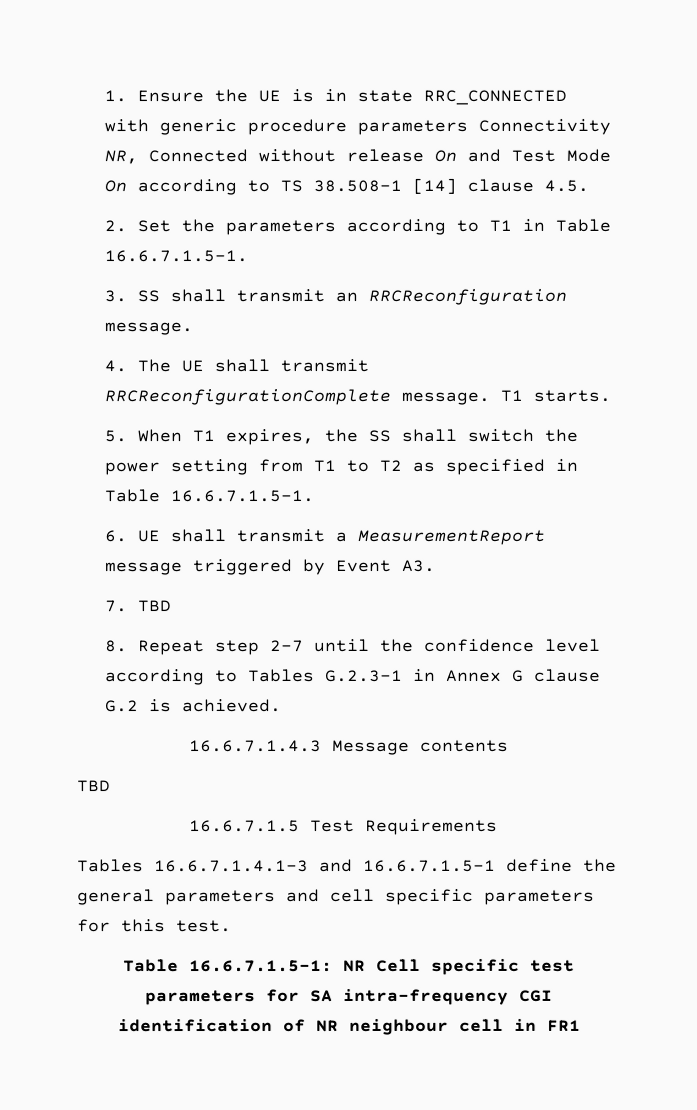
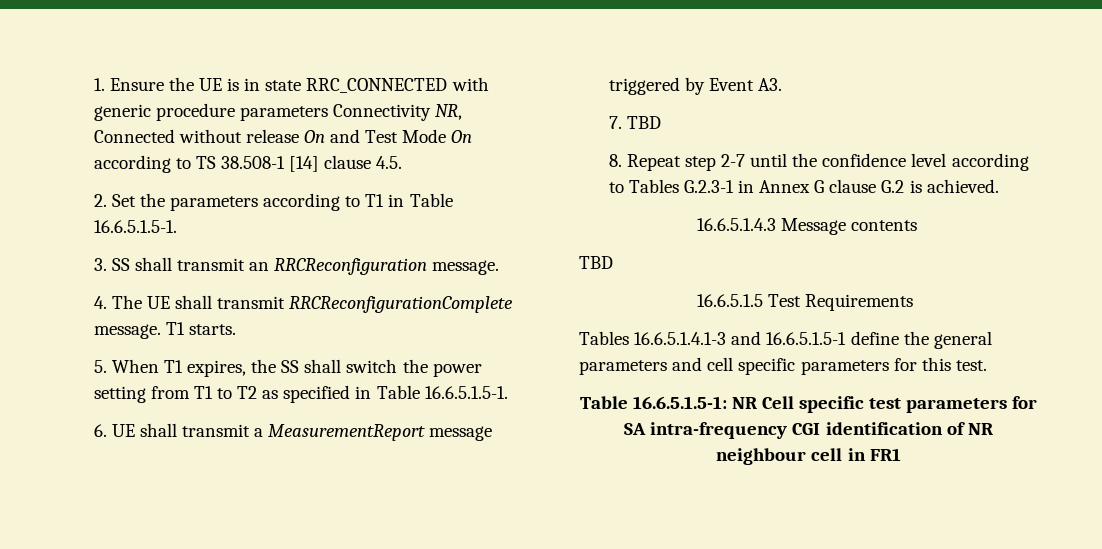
- 2. Set the parameters according to T1 in Table 16.6.7.1.5-1.
+ 2. Set the parameters according to T1 in Table 16.6.5.1.5-1.
- 5. When T1 expires, the SS shall switch the power setting from T1 to T2 as specified in Table 16.6.7.1.5-1.
+ 5. When T1 expires, the SS shall switch the power setting from T1 to T2 as specified in Table 16.6.5.1.5-1.
- 16.6.7.1.4.3 Message contents
+ 16.6.5.1.4.3 Message contents
- 16.6.7.1.5 Test Requirements
+ 16.6.5.1.5 Test Requirements
- Tables 16.6.7.1.4.1-3 and 16.6.7.1.5-1 define the general parameters and cell specific parameters for this test.
+ Tables 16.6.5.1.4.1-3 and 16.6.5.1.5-1 define the general parameters and cell specific parameters for this test.
- Table 16.6.7.1.5-1: NR Cell specific test parameters for SA intra-frequency CGI identification of NR neighbour cell in FR1
+ Table 16.6.5.1.5-1: NR Cell specific test parameters for SA intra-frequency CGI identification of NR neighbour cell in FR1

